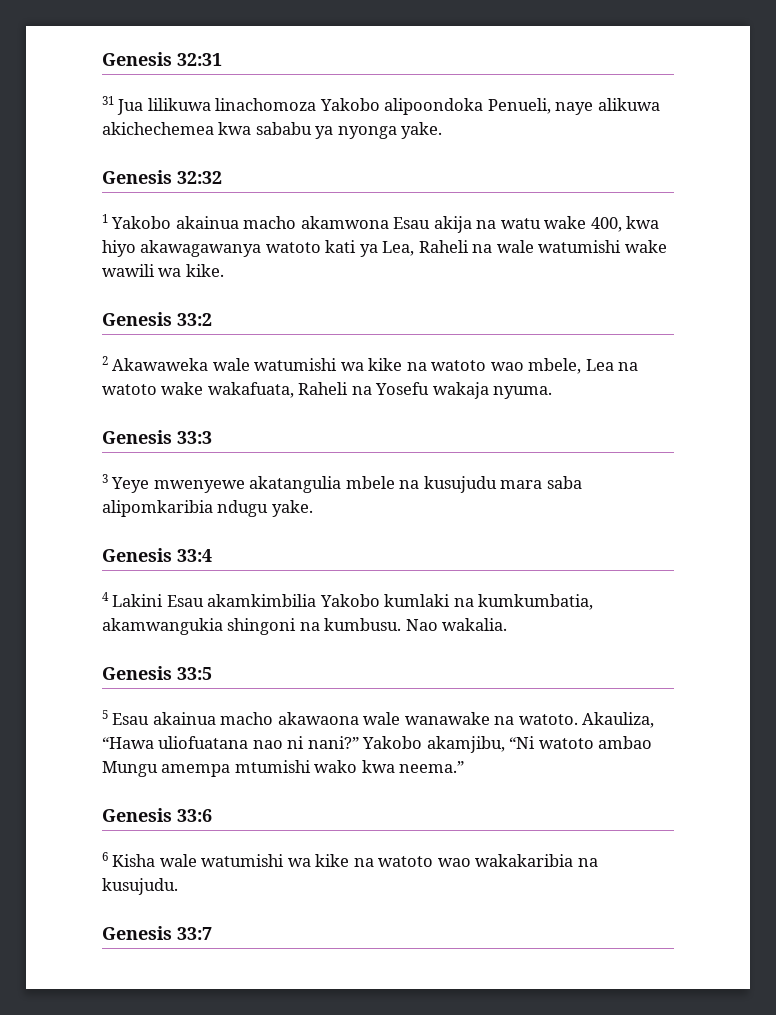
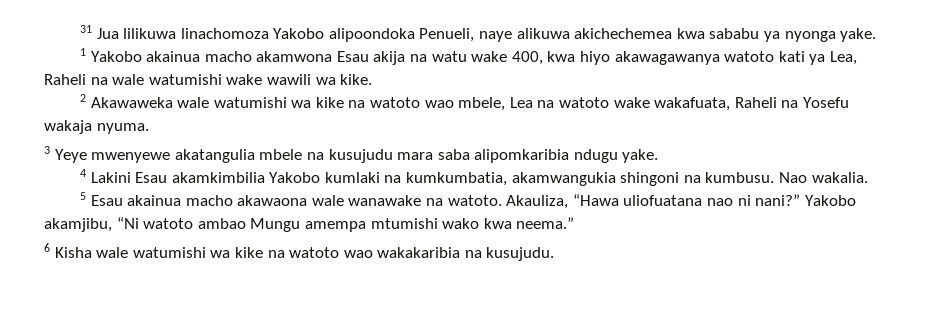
- Genesis 32:31
- Genesis 32:32
- Genesis 33:2
- Genesis 33:3
- Genesis 33:4
- Genesis 33:5
- Genesis 33:6
- Genesis 33:7

